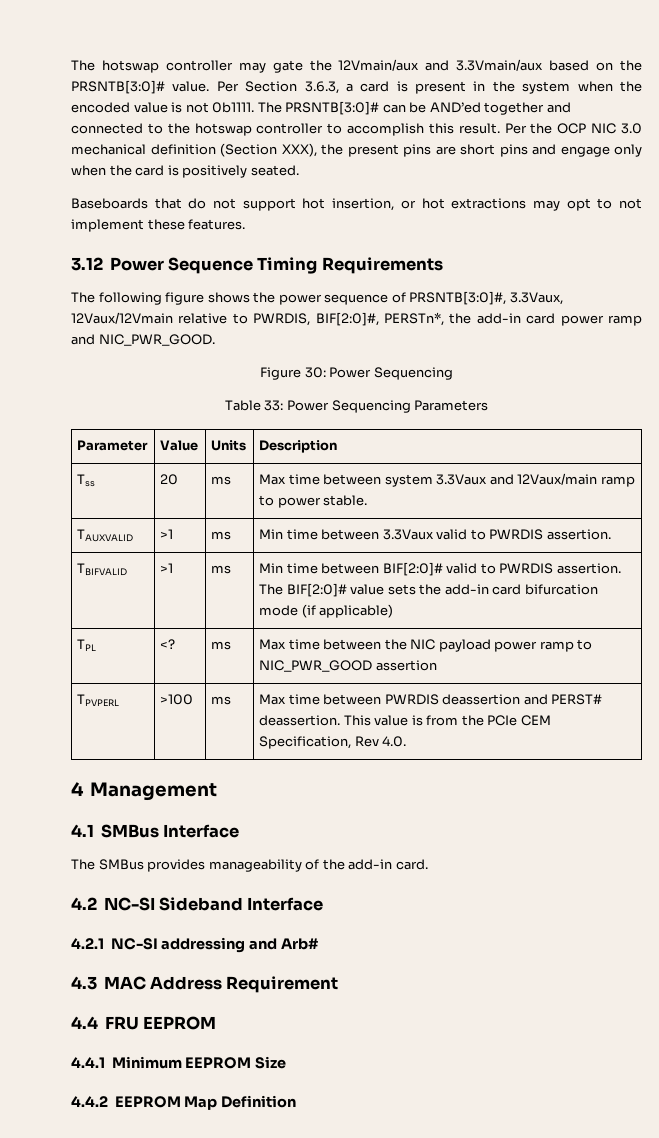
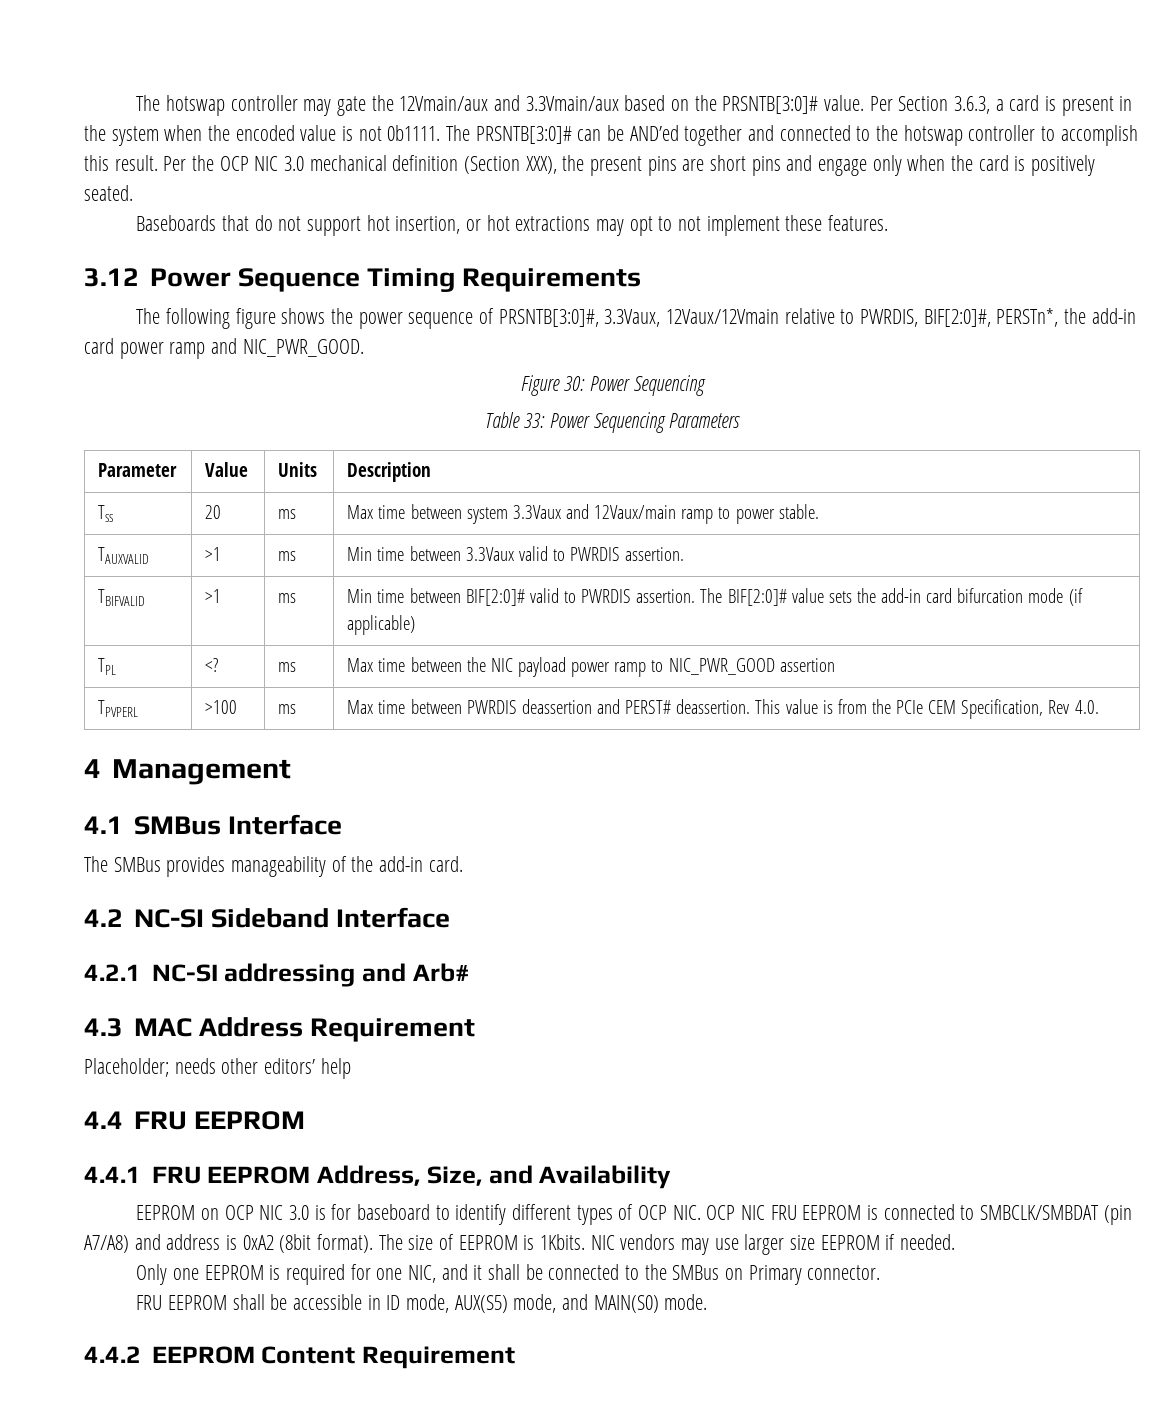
+ Placeholder; needs other editors’ help
- 4.4.1 Minimum EEPROM Size
+ 4.4.1 FRU EEPROM Address, Size, and Availability
+ EEPROM on OCP NIC 3.0 is for baseboard to identify different types of OCP NIC. OCP NIC FRU EEPROM is connected to SMBCLK/SMBDAT (pin A7/A8) and address is 0xA2 (8bit format). The size of EEPROM is 1Kbits. NIC vendors may use larger size EEPROM if needed.
+ Only one EEPROM is required for one NIC, and it shall be connected to the SMBus on Primary connector.
+ FRU EEPROM shall be accessible in ID mode, AUX(S5) mode, and MAIN(S0) mode.
- 4.4.2 EEPROM Map Definition
+ 4.4.2 EEPROM Content Requirement

